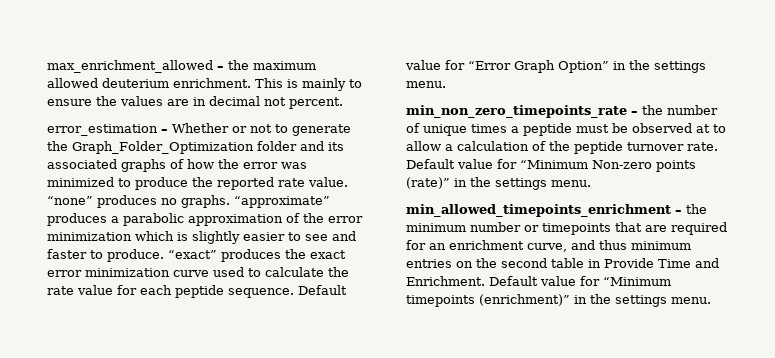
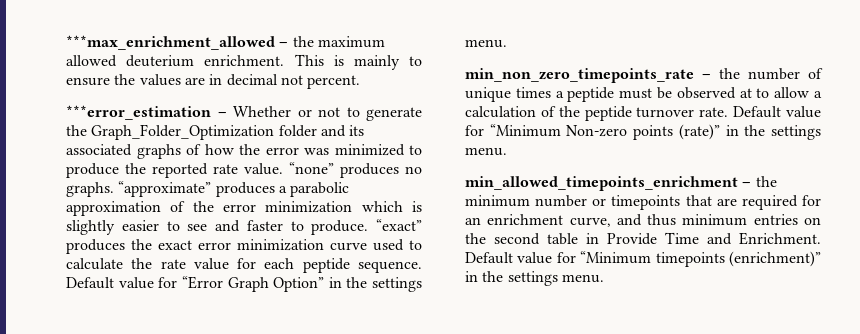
- max_enrichment_allowed – the maximum allowed deuterium enrichment.
+ ***max_enrichment_allowed – the maximum allowed deuterium enrichment.
- error_estimation – Whether or not to generate the Graph_Folder_Optimization folder and its associated graphs of how the error was minimized to produce the reported rate value.
+ ***error_estimation – Whether or not to generate the Graph_Folder_Optimization folder and its associated graphs of how the error was minimized to produce the reported rate value.

